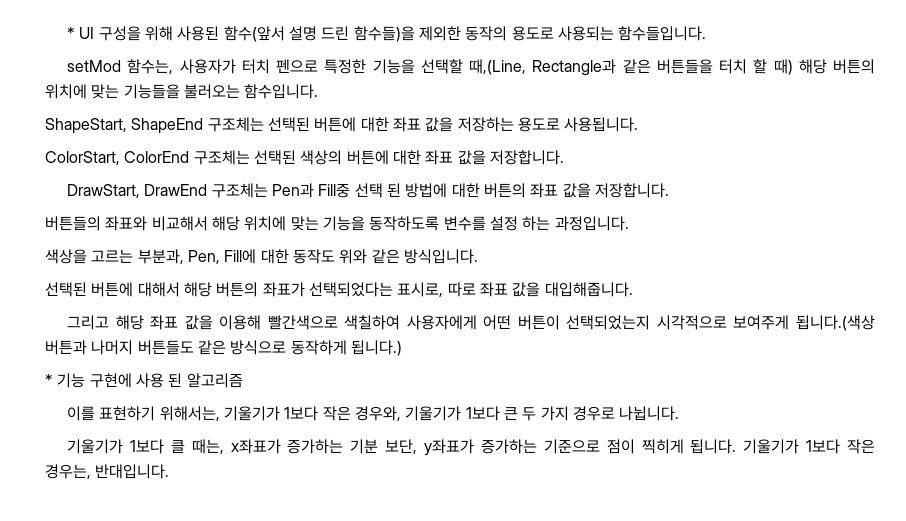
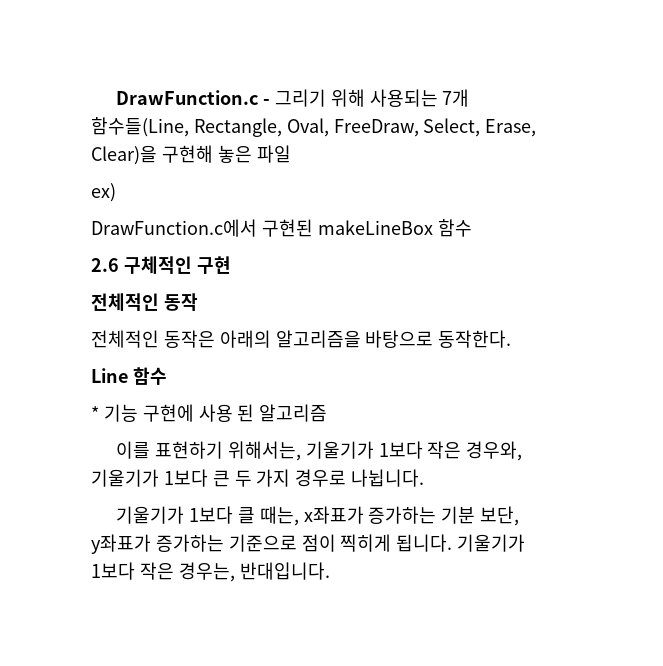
- * UI 구성을 위해 사용된 함수(앞서 설명 드린 함수들)을 제외한 동작의 용도로 사용되는 함수들입니다.
- setMod 함수는, 사용자가 터치 펜으로 특정한 기능을 선택할 때,(Line, Rectangle과 같은 버튼들을 터치 할 때) 해당 버튼의 위치에 맞는 기능들을 불러오는 함수입니다.
- ShapeStart, ShapeEnd 구조체는 선택된 버튼에 대한 좌표 값을 저장하는 용도로 사용됩니다.
- ColorStart, ColorEnd 구조체는 선택된 색상의 버튼에 대한 좌표 값을 저장합니다.
- DrawStart, DrawEnd 구조체는 Pen과 Fill중 선택 된 방법에 대한 버튼의 좌표 값을 저장합니다.
- 버튼들의 좌표와 비교해서 해당 위치에 맞는 기능을 동작하도록 변수를 설정 하는 과정입니다.
- 색상을 고르는 부분과, Pen, Fill에 대한 동작도 위와 같은 방식입니다.
- 선택된 버튼에 대해서 해당 버튼의 좌표가 선택되었다는 표시로, 따로 좌표 값을 대입해줍니다.
- 그리고 해당 좌표 값을 이용해 빨간색으로 색칠하여 사용자에게 어떤 버튼이 선택되었는지 시각적으로 보여주게 됩니다.(색상 버튼과 나머지 버튼들도 같은 방식으로 동작하게 됩니다.)
+ DrawFunction.c - 그리기 위해 사용되는 7개 함수들(Line, Rectangle, Oval, FreeDraw, Select, Erase, Clear)을 구현해 놓은 파일
+ ex)
+ DrawFunction.c에서 구현된 makeLineBox 함수
+ 2.6 구체적인 구현
+ 전체적인 동작
+ 전체적인 동작은 아래의 알고리즘을 바탕으로 동작한다.
+ Line 함수

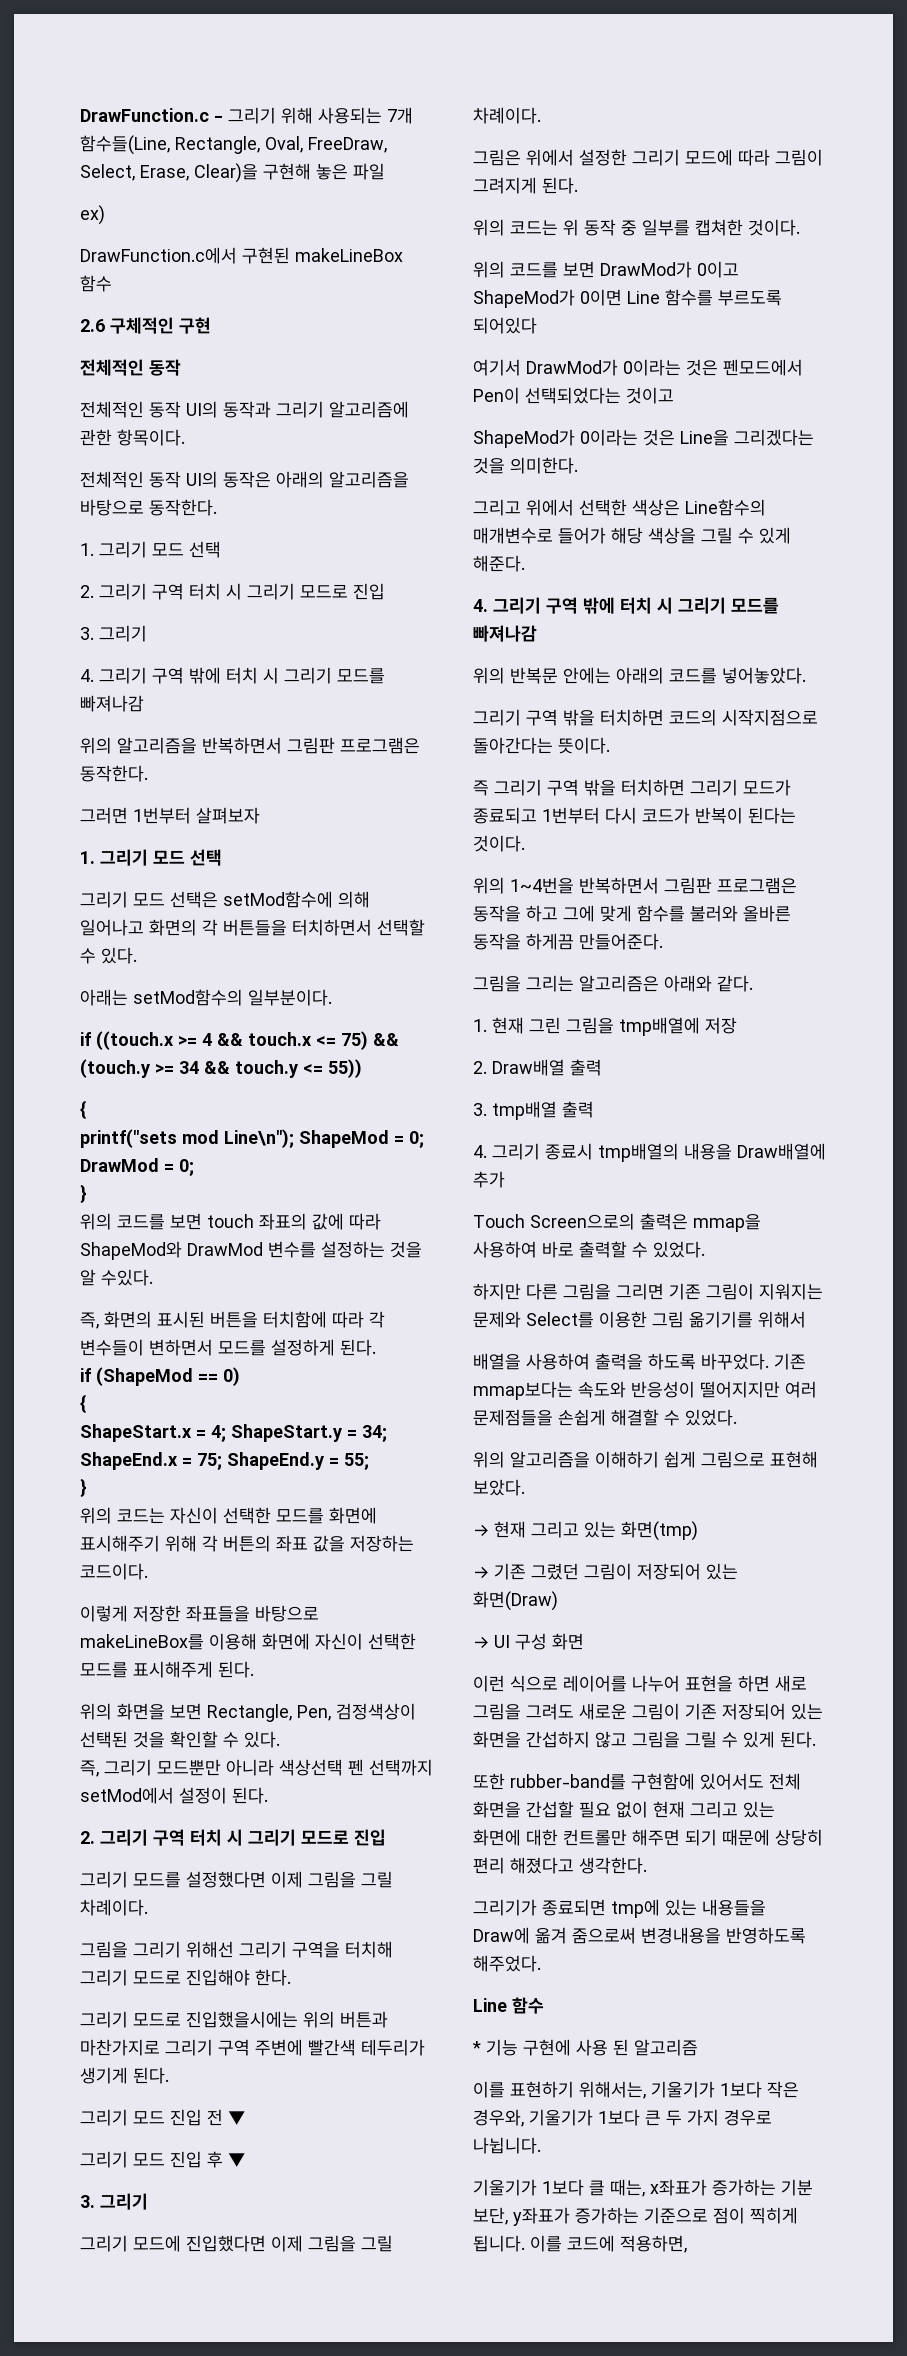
- 전체적인 동작은 아래의 알고리즘을 바탕으로 동작한다.
+ 전체적인 동작 UI의 동작과 그리기 알고리즘에 관한 항목이다.
+ 전체적인 동작 UI의 동작은 아래의 알고리즘을 바탕으로 동작한다.
+ 1. 그리기 모드 선택
+ 2. 그리기 구역 터치 시 그리기 모드로 진입
+ 3. 그리기
+ 4. 그리기 구역 밖에 터치 시 그리기 모드를 빠져나감
+ 위의 알고리즘을 반복하면서 그림판 프로그램은 동작한다.
+ 그러면 1번부터 살펴보자
+ 1. 그리기 모드 선택
+ 그리기 모드 선택은 setMod함수에 의해 일어나고 화면의 각 버튼들을 터치하면서 선택할 수 있다.
+ 아래는 setMod함수의 일부분이다.
+ if ((touch.x >= 4 && touch.x <= 75) && (touch.y >= 34 && touch.y <= 55))
+ {
+ printf("sets mod Line\n"); ShapeMod = 0; DrawMod = 0;
+ }
+ 위의 코드를 보면 touch 좌표의 값에 따라 ShapeMod와 DrawMod 변수를 설정하는 것을 알 수있다.
+ 즉, 화면의 표시된 버튼을 터치함에 따라 각 변수들이 변하면서 모드를 설정하게 된다.
+ if (ShapeMod == 0)
+ {
+ ShapeStart.x = 4; ShapeStart.y = 34; ShapeEnd.x = 75; ShapeEnd.y = 55;
+ }
+ 위의 코드는 자신이 선택한 모드를 화면에 표시해주기 위해 각 버튼의 좌표 값을 저장하는 코드이다.
+ 이렇게 저장한 좌표들을 바탕으로 makeLineBox를 이용해 화면에 자신이 선택한 모드를 표시해주게 된다.
+ 위의 화면을 보면 Rectangle, Pen, 검정색상이 선택된 것을 확인할 수 있다.
+ 즉, 그리기 모드뿐만 아니라 색상선택 펜 선택까지 setMod에서 설정이 된다.
+ 2. 그리기 구역 터치 시 그리기 모드로 진입
+ 그리기 모드를 설정했다면 이제 그림을 그릴 차례이다.
+ 그림을 그리기 위해선 그리기 구역을 터치해 그리기 모드로 진입해야 한다.
+ 그리기 모드로 진입했을시에는 위의 버튼과 마찬가지로 그리기 구역 주변에 빨간색 테두리가 생기게 된다.
+ 그리기 모드 진입 전 ▼
+ 그리기 모드 진입 후 ▼
+ 3. 그리기
+ 그리기 모드에 진입했다면 이제 그림을 그릴 차례이다.
+ 그림은 위에서 설정한 그리기 모드에 따라 그림이 그려지게 된다.
+ 위의 코드는 위 동작 중 일부를 캡쳐한 것이다.
+ 위의 코드를 보면 DrawMod가 0이고 ShapeMod가 0이면 Line 함수를 부르도록 되어있다
+ 여기서 DrawMod가 0이라는 것은 펜모드에서 Pen이 선택되었다는 것이고
+ ShapeMod가 0이라는 것은 Line을 그리겠다는 것을 의미한다.
+ 그리고 위에서 선택한 색상은 Line함수의 매개변수로 들어가 해당 색상을 그릴 수 있게 해준다.
+ 4. 그리기 구역 밖에 터치 시 그리기 모드를 빠져나감
+ 위의 반복문 안에는 아래의 코드를 넣어놓았다.
+ 그리기 구역 밖을 터치하면 코드의 시작지점으로 돌아간다는 뜻이다.
+ 즉 그리기 구역 밖을 터치하면 그리기 모드가 종료되고 1번부터 다시 코드가 반복이 된다는 것이다.
+ 위의 1~4번을 반복하면서 그림판 프로그램은 동작을 하고 그에 맞게 함수를 불러와 올바른 동작을 하게끔 만들어준다.
+ 그림을 그리는 알고리즘은 아래와 같다.
+ 1. 현재 그린 그림을 tmp배열에 저장
+ 2. Draw배열 출력
+ 3. tmp배열 출력
+ 4. 그리기 종료시 tmp배열의 내용을 Draw배열에 추가
+ Touch Screen으로의 출력은 mmap을 사용하여 바로 출력할 수 있었다.
+ 하지만 다른 그림을 그리면 기존 그림이 지워지는 문제와 Select를 이용한 그림 옮기기를 위해서
+ 배열을 사용하여 출력을 하도록 바꾸었다. 기존 mmap보다는 속도와 반응성이 떨어지지만 여러 문제점들을 손쉽게 해결할 수 있었다.
+ 위의 알고리즘을 이해하기 쉽게 그림으로 표현해 보았다.
+ → 현재 그리고 있는 화면(tmp)
+ → 기존 그렸던 그림이 저장되어 있는 화면(Draw)
+ → UI 구성 화면
+ 이런 식으로 레이어를 나누어 표현을 하면 새로 그림을 그려도 새로운 그림이 기존 저장되어 있는 화면을 간섭하지 않고 그림을 그릴 수 있게 된다.
+ 또한 rubber-band를 구현함에 있어서도 전체 화면을 간섭할 필요 없이 현재 그리고 있는 화면에 대한 컨트롤만 해주면 되기 때문에 상당히 편리 해졌다고 생각한다.
+ 그리기가 종료되면 tmp에 있는 내용들을 Draw에 옮겨 줌으로써 변경내용을 반영하도록 해주었다.
- 기울기가 1보다 작은 경우는, 반대입니다.
+ 이를 코드에 적용하면,

